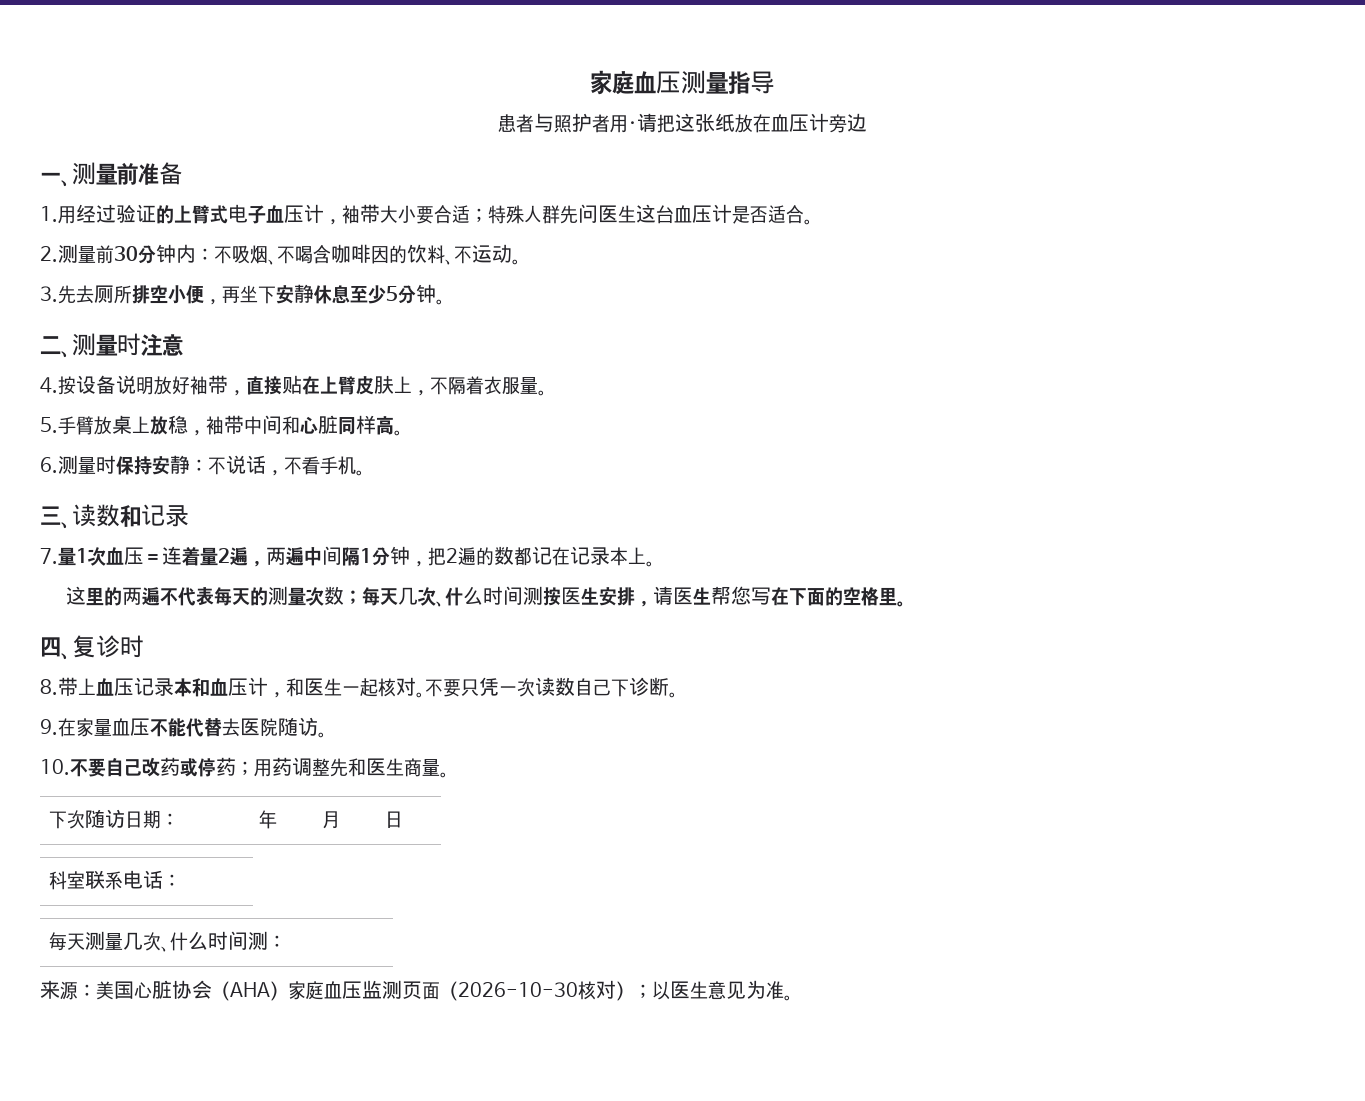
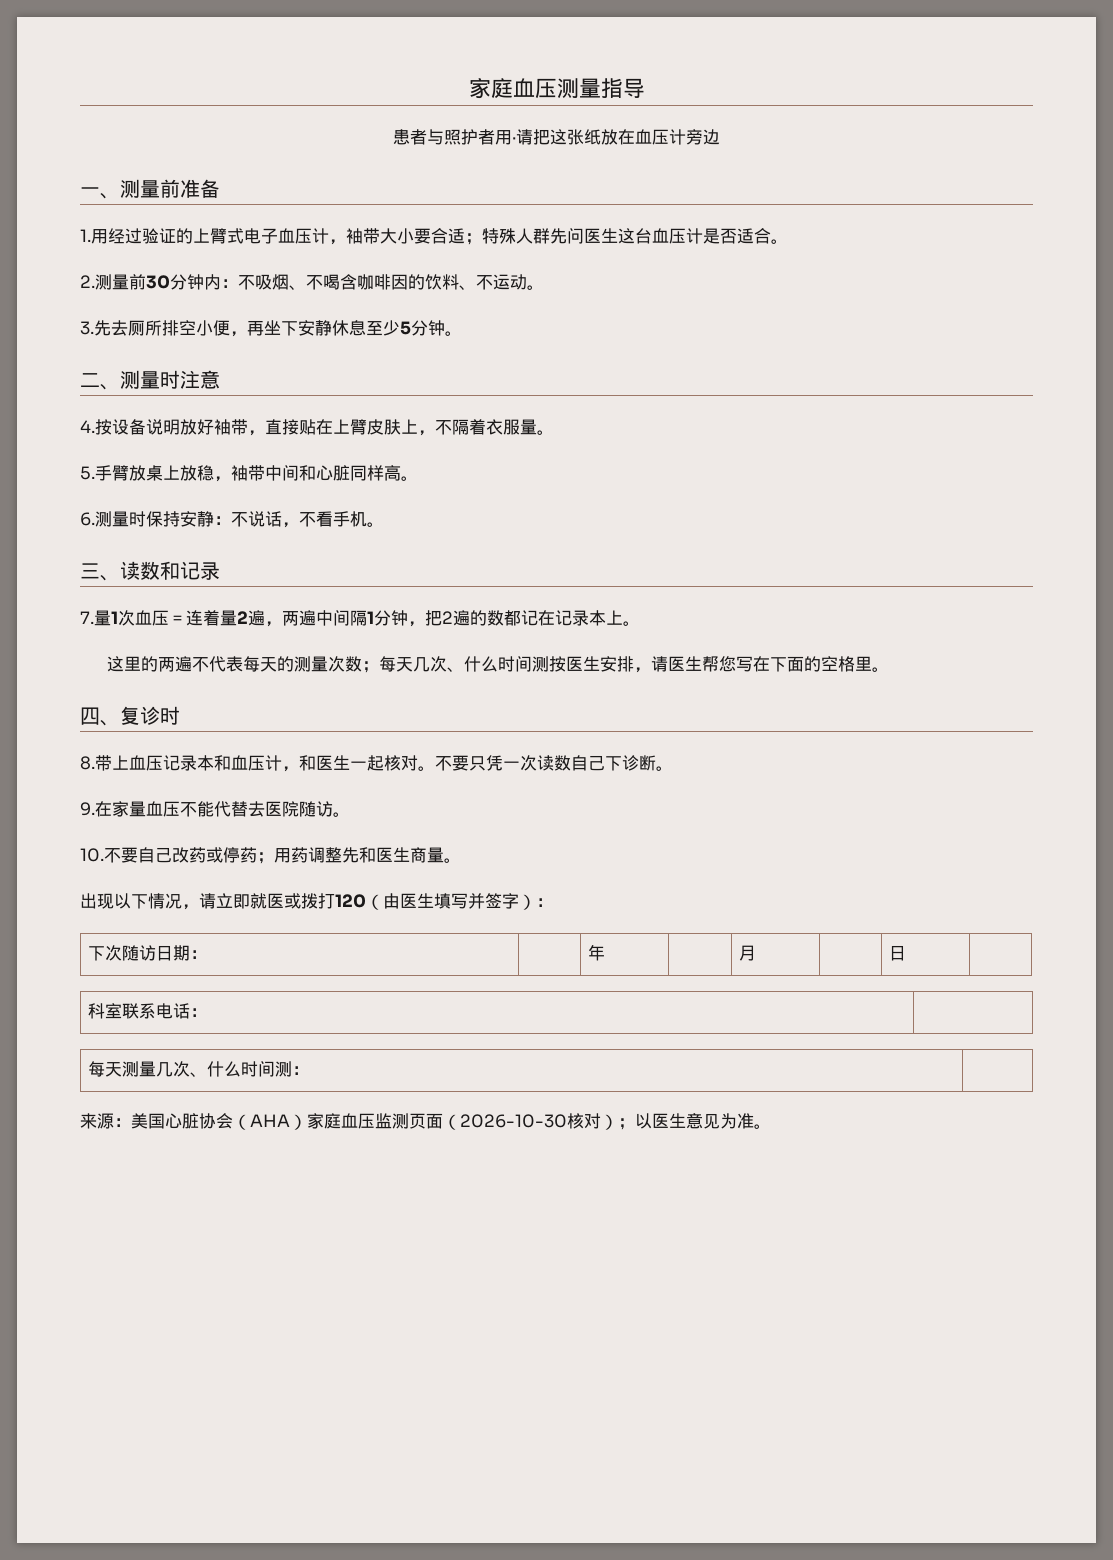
+ 出现以下情况，请立即就医或拨打120（由医生填写并签字）：

